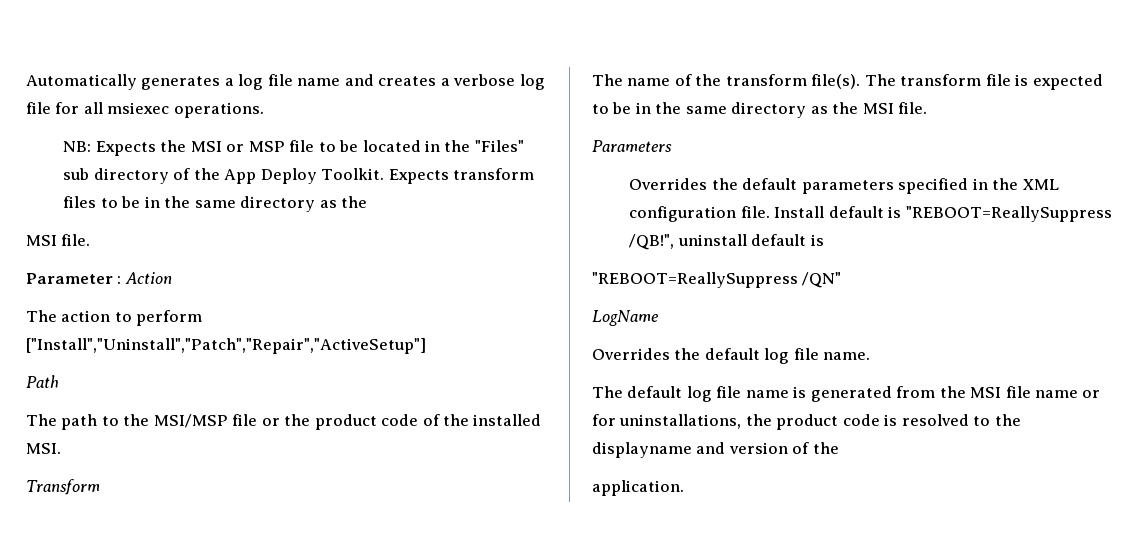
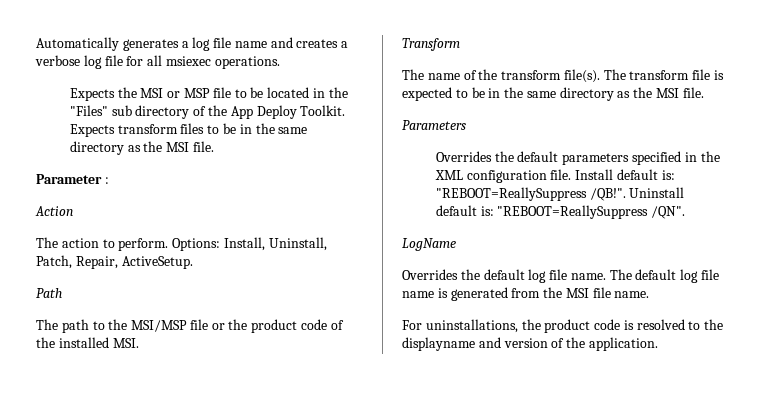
- NB: Expects the MSI or MSP file to be located in the "Files" sub directory of the App Deploy Toolkit.
+ Expects the MSI or MSP file to be located in the "Files" sub directory of the App Deploy Toolkit.
- Expects transform files to be in the same directory as the
- MSI file.
+ Expects transform files to be in the same directory as the MSI file.
- Parameter : Action
+ Parameter :
+ Action
- The action to perform ["Install","Uninstall","Patch","Repair","ActiveSetup"]
+ The action to perform. Options: Install, Uninstall, Patch, Repair, ActiveSetup.
- Install default is "REBOOT=ReallySuppress /QB!", uninstall default is
- "REBOOT=ReallySuppress /QN"
+ Install default is: "REBOOT=ReallySuppress /QB!". Uninstall default is: "REBOOT=ReallySuppress /QN".
- Overrides the default log file name.
- The default log file name is generated from the MSI file name or for uninstallations, the product code is resolved to the displayname and version of the
- application.
+ Overrides the default log file name. The default log file name is generated from the MSI file name.
+ For uninstallations, the product code is resolved to the displayname and version of the application.

